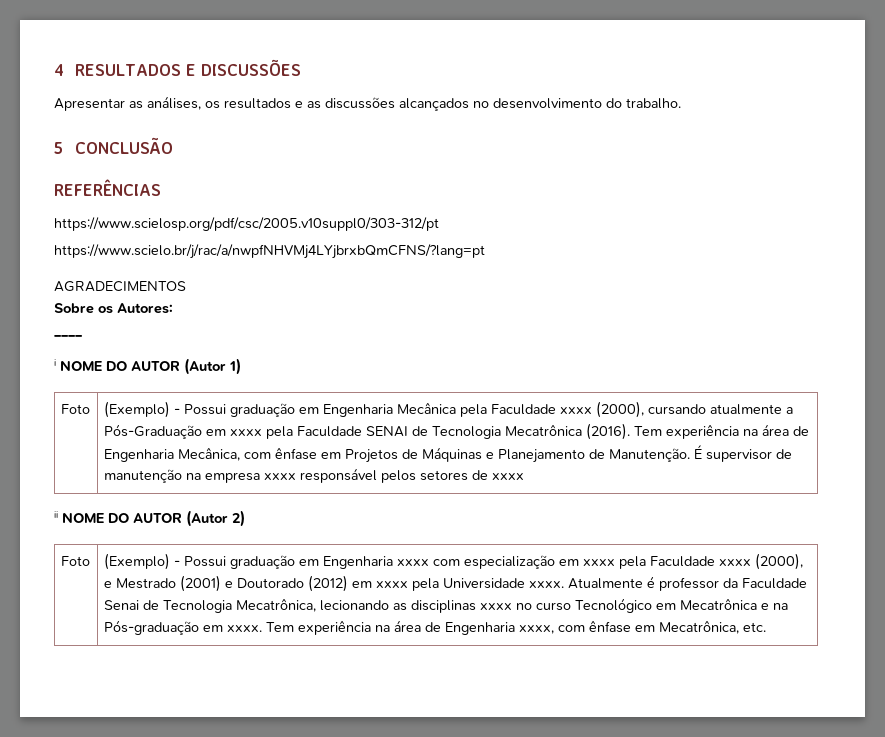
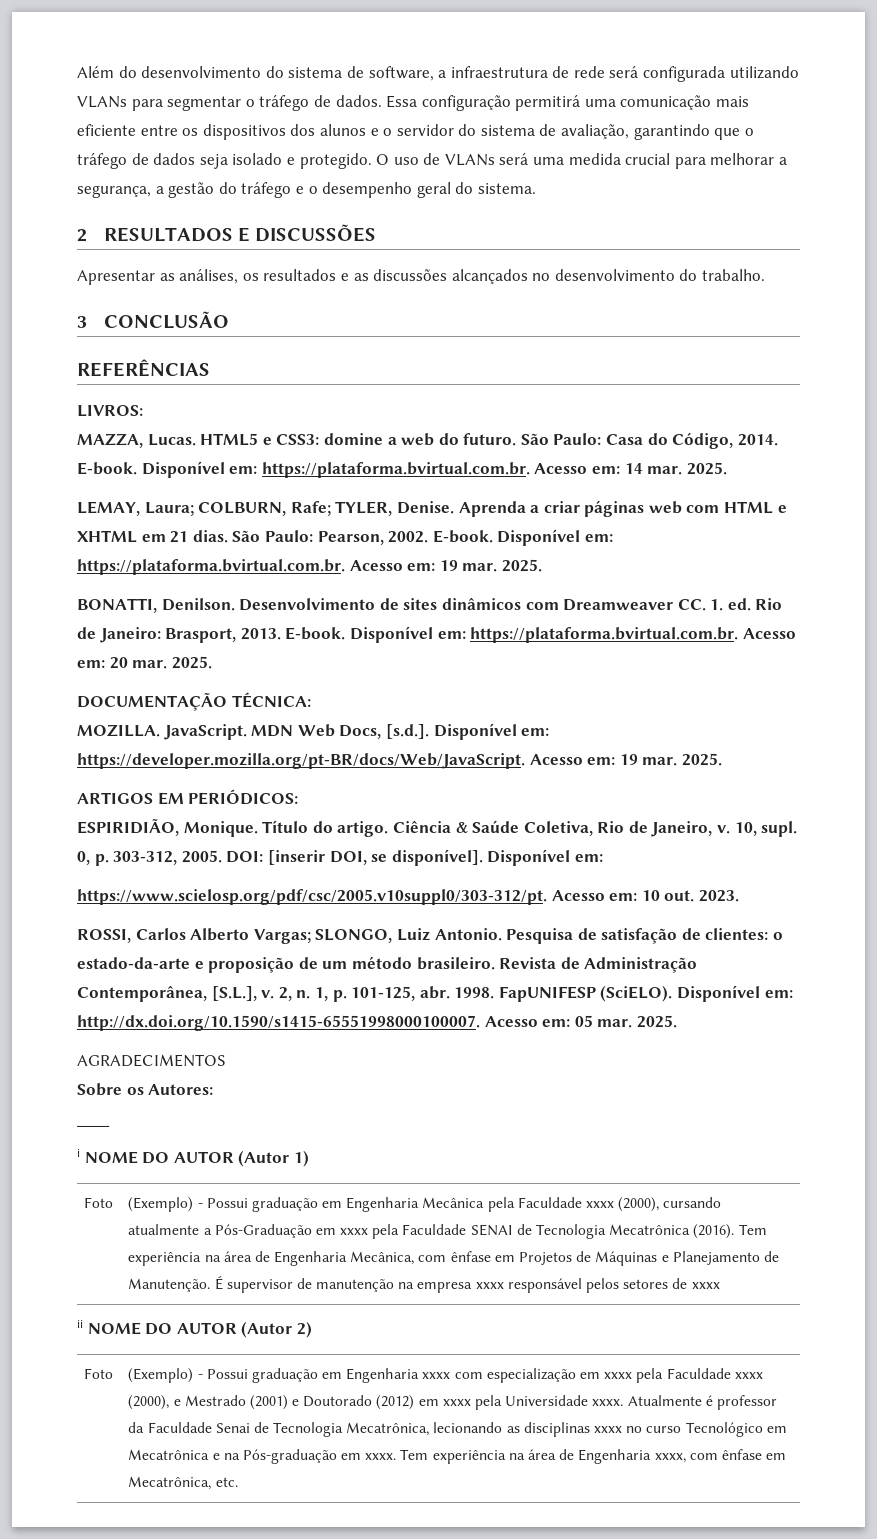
- 4 RESULTADOS E DISCUSSÕES
+ Além do desenvolvimento do sistema de software, a infraestrutura de rede será configurada utilizando VLANs para segmentar o tráfego de dados. Essa configuração permitirá uma comunicação mais eficiente entre os dispositivos dos alunos e o servidor do sistema de avaliação, garantindo que o tráfego de dados seja isolado e protegido. O uso de VLANs será uma medida crucial para melhorar a segurança, a gestão do tráfego e o desempenho geral do sistema.
+ 2 RESULTADOS E DISCUSSÕES
- 5 CONCLUSÃO
+ 3 CONCLUSÃO
- https://www.scielosp.org/pdf/csc/2005.v10suppl0/303-312/pt
- https://www.scielo.br/j/rac/a/nwpfNHVMj4LYjbrxbQmCFNS/?lang=pt
+ LIVROS:
+ MAZZA, Lucas. HTML5 e CSS3: domine a web do futuro. São Paulo: Casa do Código, 2014. E-book. Disponível em: https://plataforma.bvirtual.com.br. Acesso em: 14 mar. 2025.
+ LEMAY, Laura; COLBURN, Rafe; TYLER, Denise. Aprenda a criar páginas web com HTML e XHTML em 21 dias. São Paulo: Pearson, 2002. E-book. Disponível em: https://plataforma.bvirtual.com.br. Acesso em: 19 mar. 2025.
+ BONATTI, Denilson. Desenvolvimento de sites dinâmicos com Dreamweaver CC. 1. ed. Rio de Janeiro: Brasport, 2013. E-book. Disponível em: https://plataforma.bvirtual.com.br. Acesso em: 20 mar. 2025.
+ DOCUMENTAÇÃO TÉCNICA:
+ MOZILLA. JavaScript. MDN Web Docs, [s.d.]. Disponível em: https://developer.mozilla.org/pt-BR/docs/Web/JavaScript. Acesso em: 19 mar. 2025.
+ ARTIGOS EM PERIÓDICOS:
+ ESPIRIDIÃO, Monique. Título do artigo. Ciência & Saúde Coletiva, Rio de Janeiro, v. 10, supl. 0, p. 303-312, 2005. DOI: [inserir DOI, se disponível]. Disponível em:
+ https://www.scielosp.org/pdf/csc/2005.v10suppl0/303-312/pt. Acesso em: 10 out. 2023.
+ ROSSI, Carlos Alberto Vargas; SLONGO, Luiz Antonio. Pesquisa de satisfação de clientes: o estado-da-arte e proposição de um método brasileiro. Revista de Administração Contemporânea, [S.L.], v. 2, n. 1, p. 101-125, abr. 1998. FapUNIFESP (SciELO). Disponível em: http://dx.doi.org/10.1590/s1415-65551998000100007. Acesso em: 05 mar. 2025.

